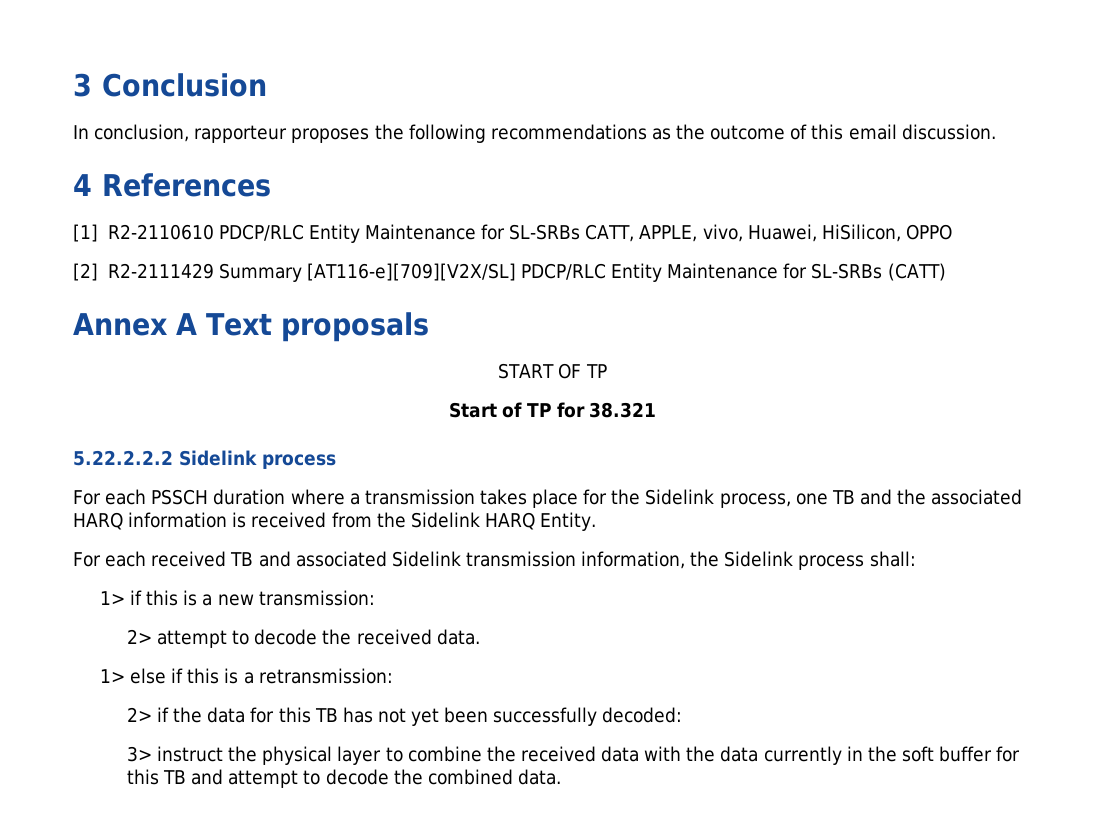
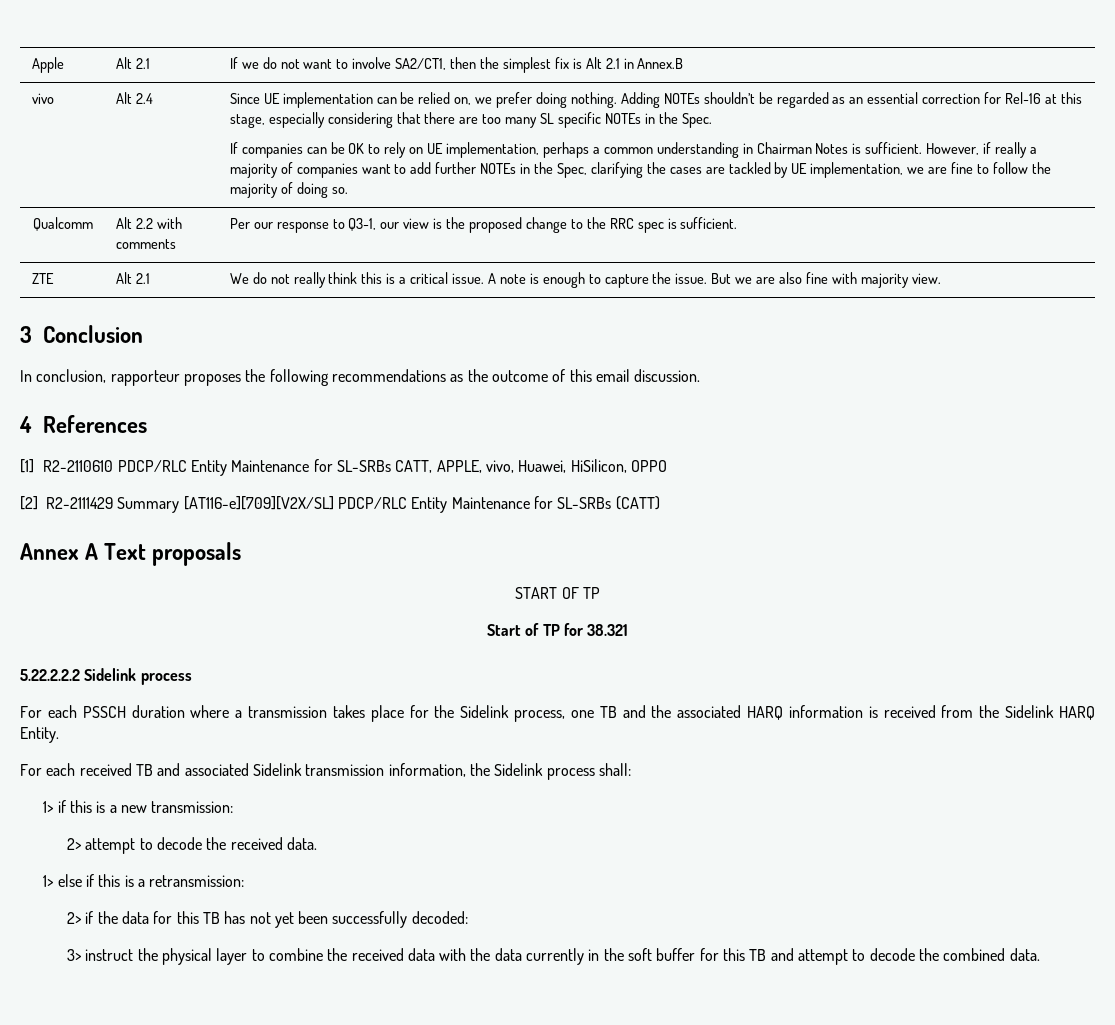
+ Apple | Alt 2.1 | If we do not want to involve SA2/CT1, then the simplest fix is Alt 2.1 in Annex.B
+ vivo | Alt 2.4 | Since UE implementation can be relied on, we prefer doing nothing. Adding NOTEs shouldn’t be regarded as an essential correction for Rel-16 at this stage, especially considering that there are too many SL specific NOTEs in the Spec.
+ If companies can be OK to rely on UE implementation, perhaps a common understanding in Chairman Notes is sufficient. However, if really a majority of companies want to add further NOTEs in the Spec, clarifying the cases are tackled by UE implementation, we are fine to follow the majority of doing so.
+ Qualcomm | Alt 2.2 with comments | Per our response to Q3-1, our view is the proposed change to the RRC spec is sufficient.
+ ZTE | Alt 2.1 | We do not really think this is a critical issue. A note is enough to capture the issue. But we are also fine with majority view.

